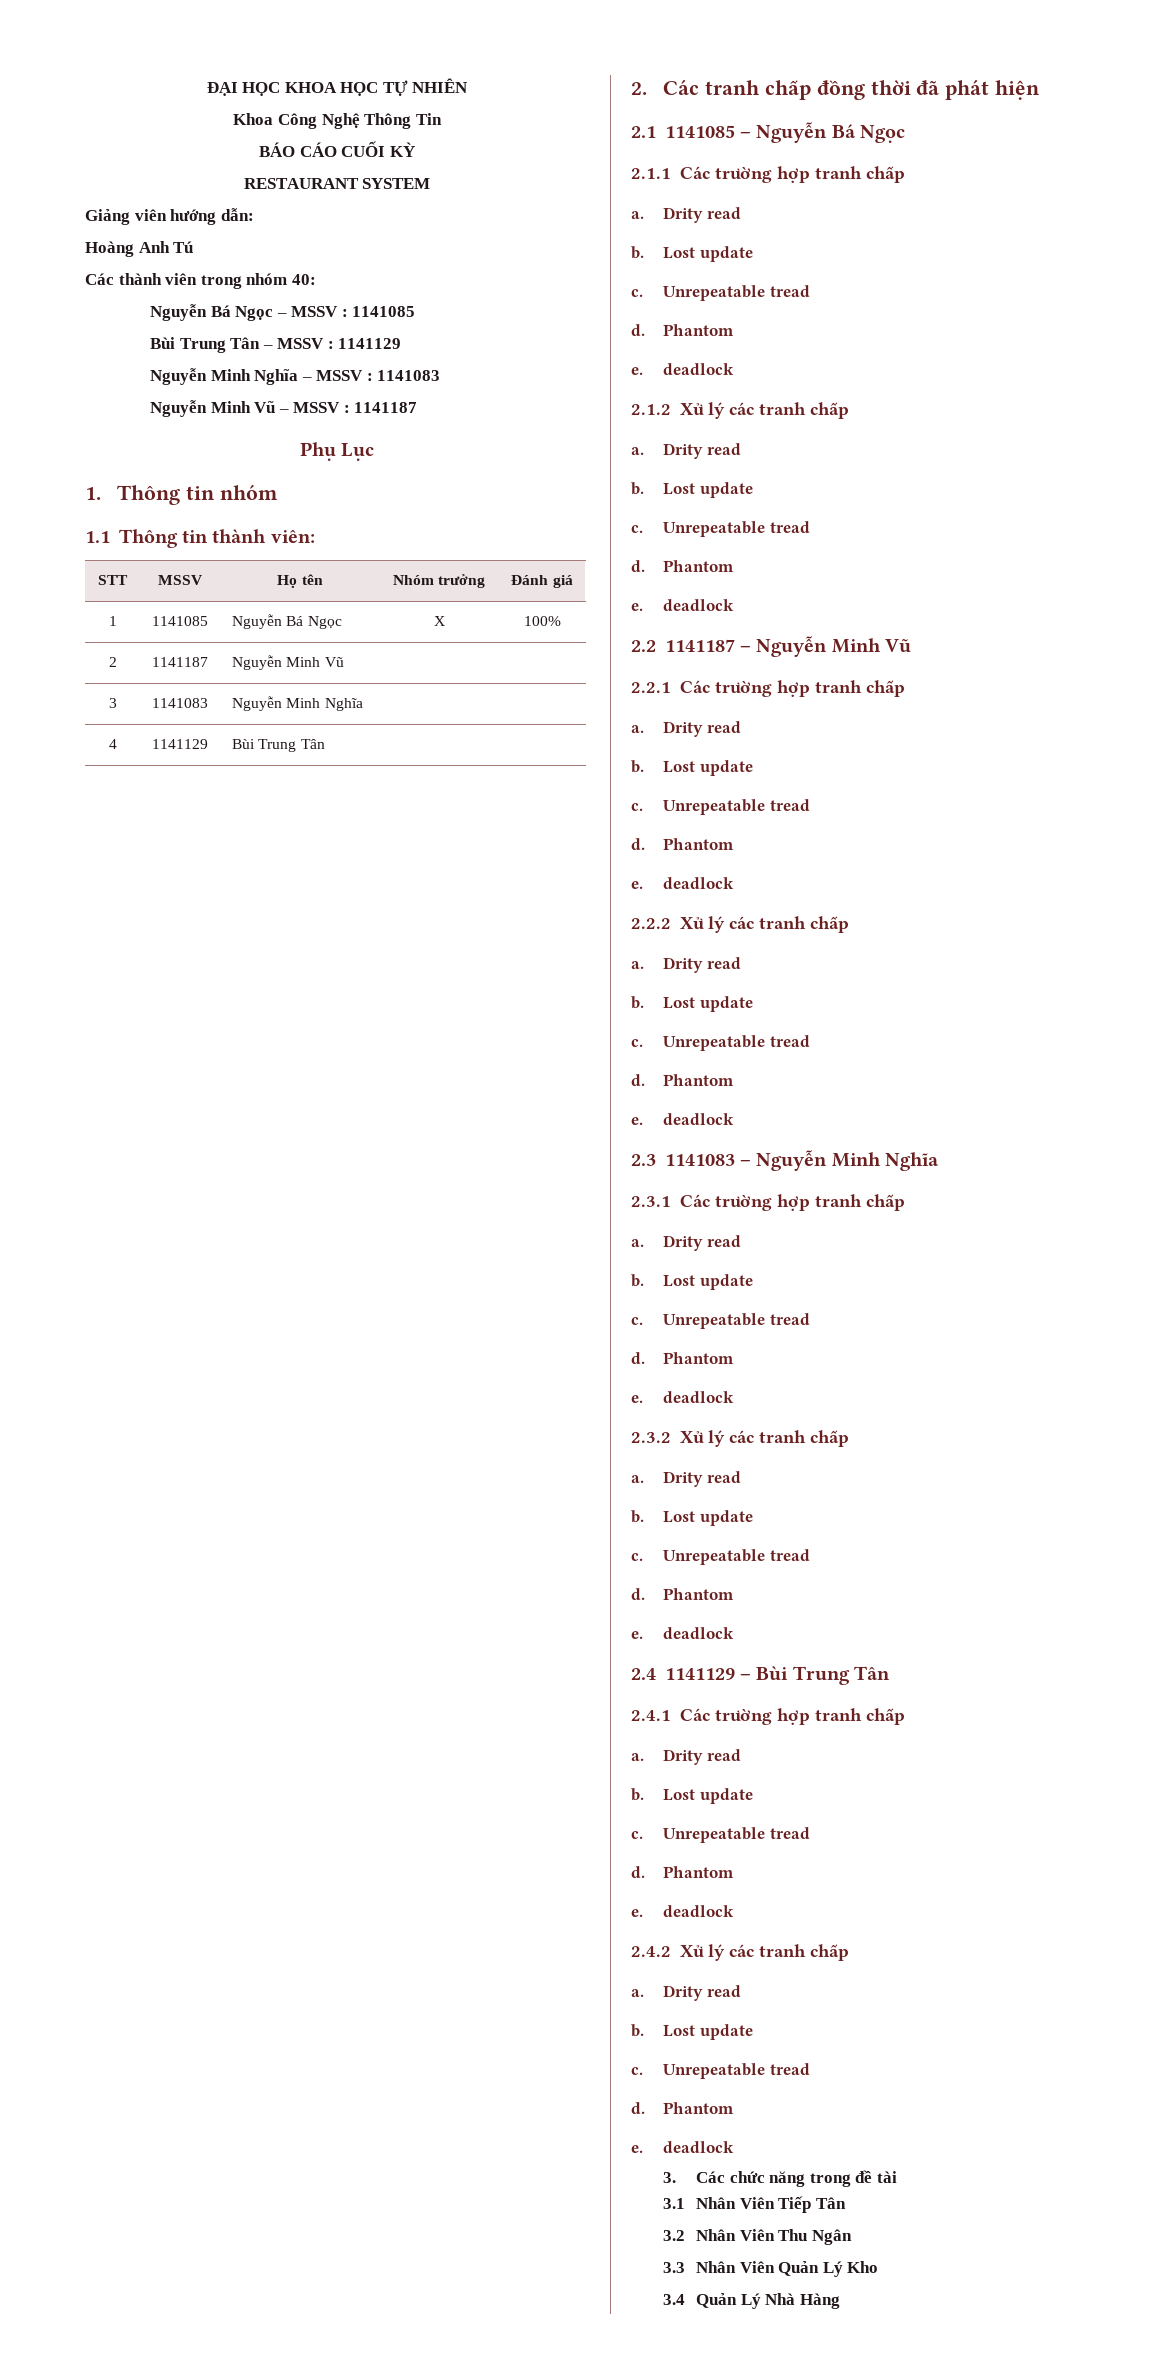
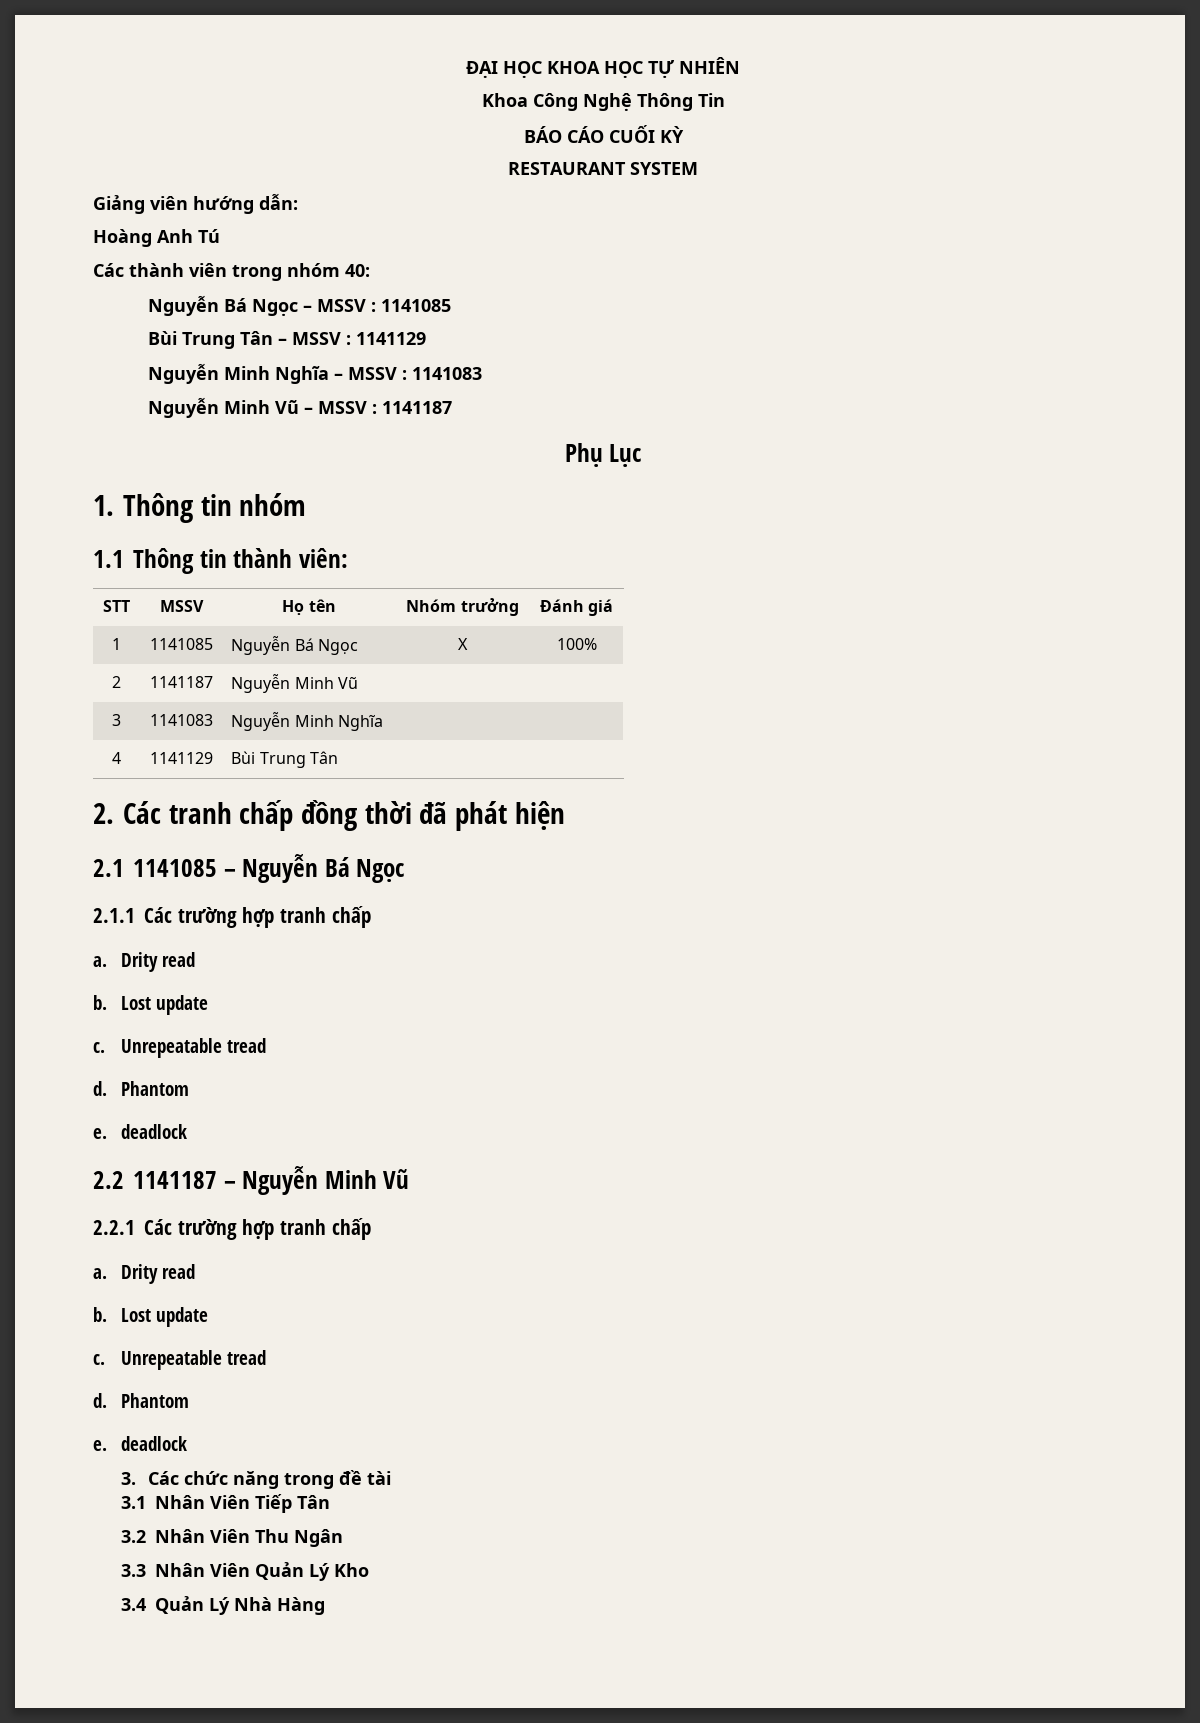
- 2.1.2 Xử lý các tranh chấp
- a. Drity read
- b. Lost update
- c. Unrepeatable tread
- d. Phantom
- e. deadlock
- 2.2.2 Xử lý các tranh chấp
- a. Drity read
- b. Lost update
- c. Unrepeatable tread
- d. Phantom
- e. deadlock
- 2.3 1141083 – Nguyễn Minh Nghĩa
- 2.3.1 Các trường hợp tranh chấp
- a. Drity read
- b. Lost update
- c. Unrepeatable tread
- d. Phantom
- e. deadlock
- 2.3.2 Xử lý các tranh chấp
- a. Drity read
- b. Lost update
- c. Unrepeatable tread
- d. Phantom
- e. deadlock
- 2.4 1141129 – Bùi Trung Tân
- 2.4.1 Các trường hợp tranh chấp
- a. Drity read
- b. Lost update
- c. Unrepeatable tread
- d. Phantom
- e. deadlock
- 2.4.2 Xử lý các tranh chấp
- a. Drity read
- b. Lost update
- c. Unrepeatable tread
- d. Phantom
- e. deadlock

